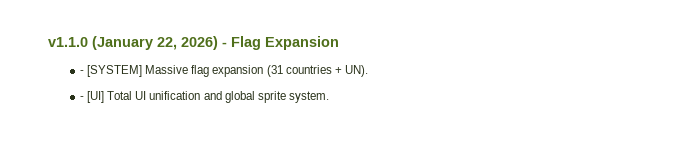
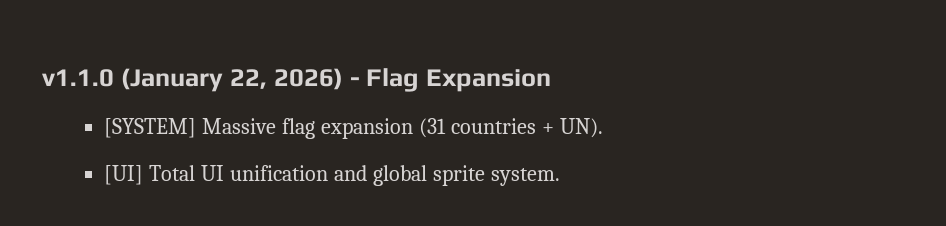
- - [SYSTEM] Massive flag expansion (31 countries + UN).
+ [SYSTEM] Massive flag expansion (31 countries + UN).
- - [UI] Total UI unification and global sprite system.
+ [UI] Total UI unification and global sprite system.

